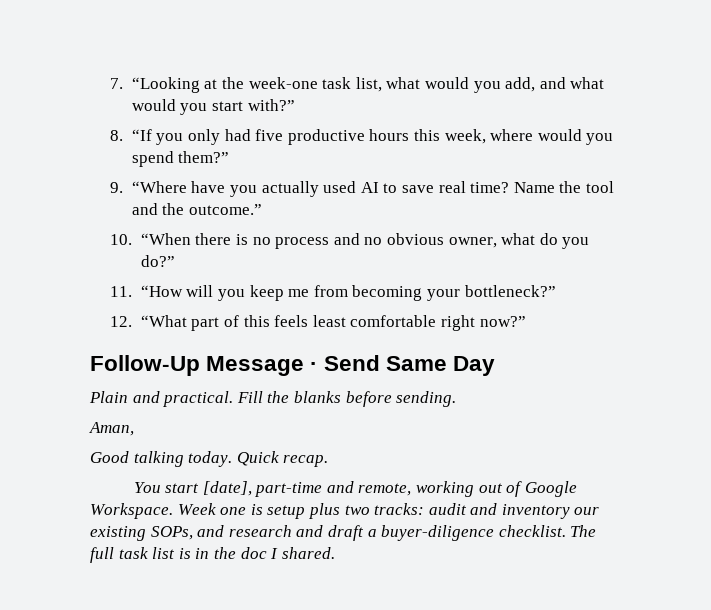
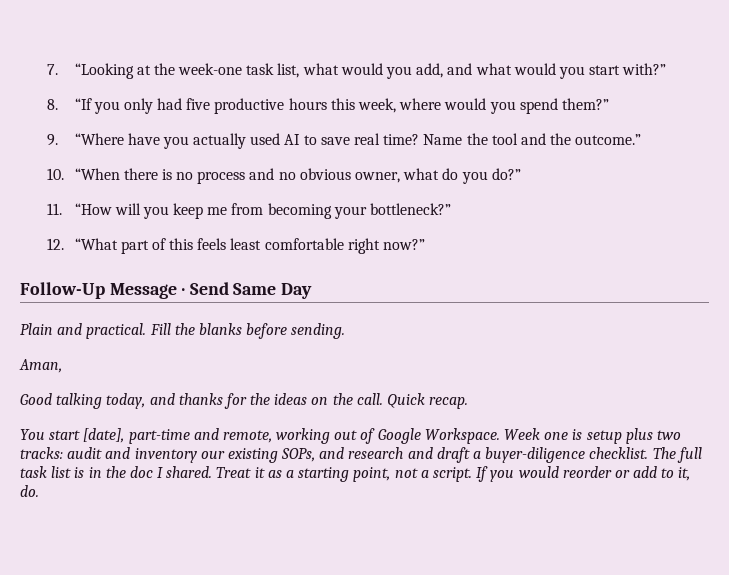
- Good talking today.
+ Good talking today, and thanks for the ideas on the call.
+ Treat it as a starting point, not a script. If you would reorder or add to it, do.

